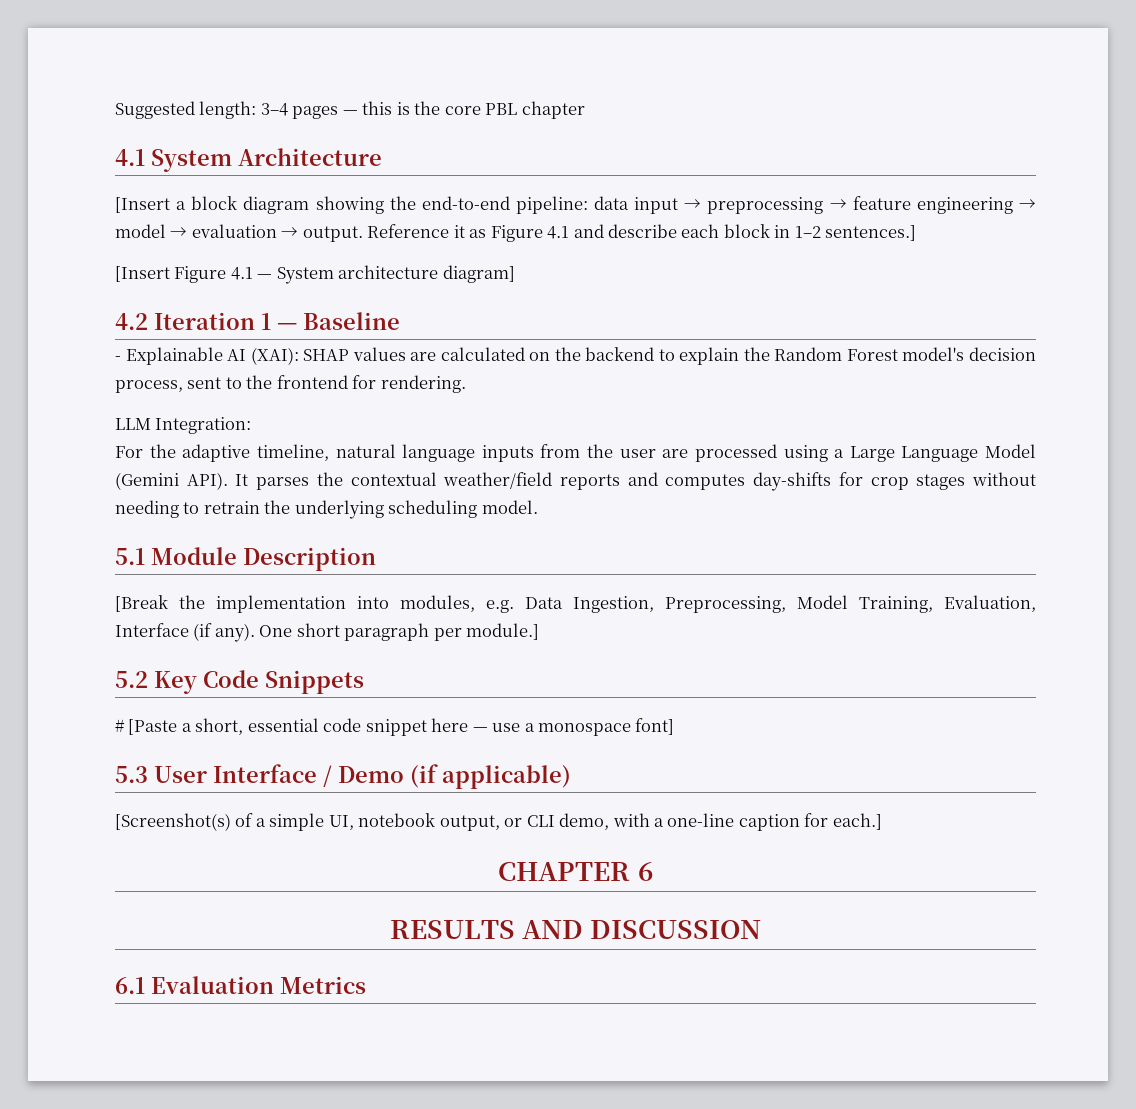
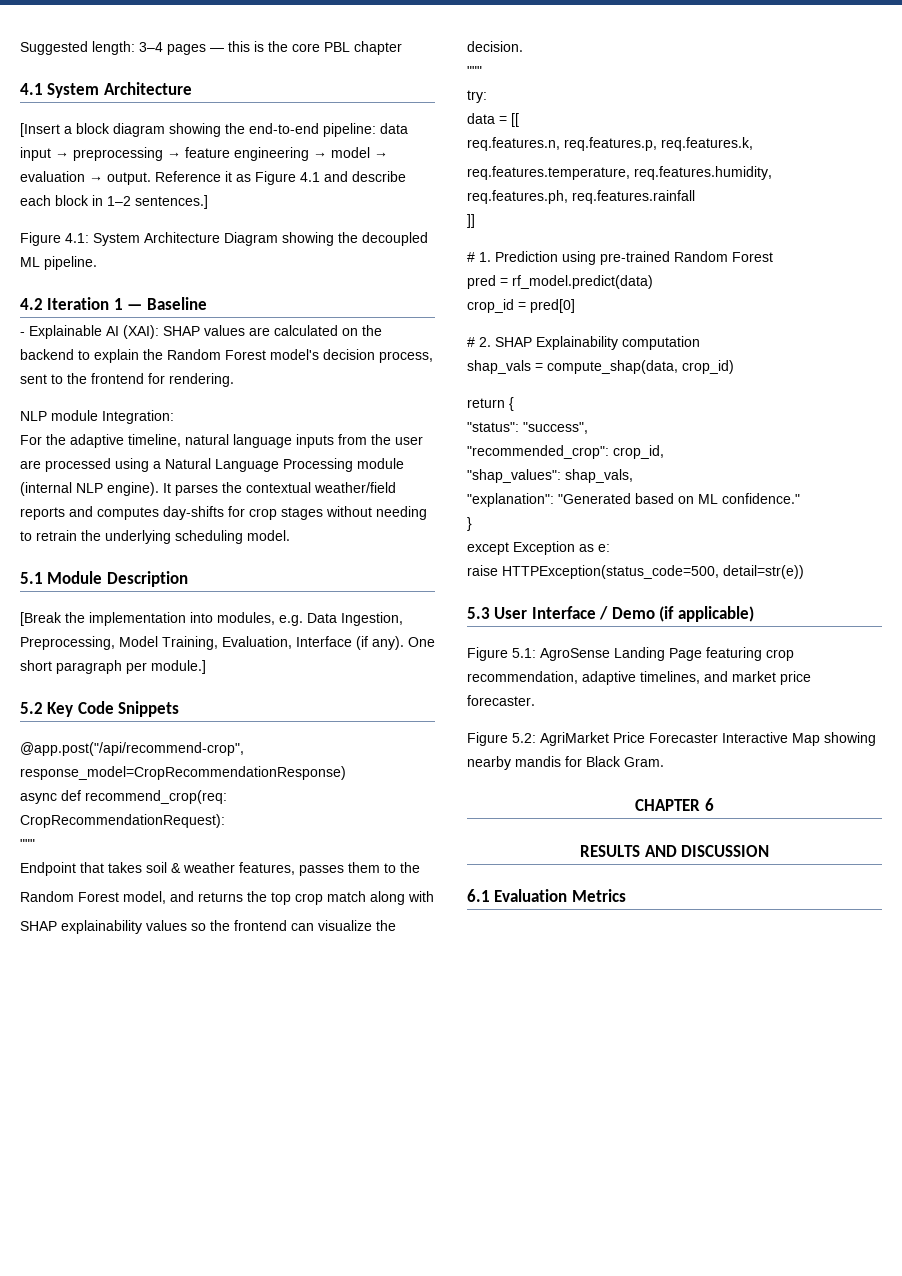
- [Insert Figure 4.1 — System architecture diagram]
+ Figure 4.1: System Architecture Diagram showing the decoupled ML pipeline.
- LLM Integration:
+ NLP module Integration:
- For the adaptive timeline, natural language inputs from the user are processed using a Large Language Model (Gemini API).
+ For the adaptive timeline, natural language inputs from the user are processed using a Natural Language Processing module (internal NLP engine).
- # [Paste a short, essential code snippet here — use a monospace font]
+ @app.post("/api/recommend-crop", response_model=CropRecommendationResponse)
+ async def recommend_crop(req: CropRecommendationRequest):
+ """
+ Endpoint that takes soil & weather features, passes them to the
+ Random Forest model, and returns the top crop match along with
+ SHAP explainability values so the frontend can visualize the decision.
+ """
+ try:
+ data = [[
+ req.features.n, req.features.p, req.features.k,
+ req.features.temperature, req.features.humidity,
+ req.features.ph, req.features.rainfall
+ ]]
+ # 1. Prediction using pre-trained Random Forest
+ pred = rf_model.predict(data)
+ crop_id = pred[0]
+ # 2. SHAP Explainability computation
+ shap_vals = compute_shap(data, crop_id)
+ return {
+ "status": "success",
+ "recommended_crop": crop_id,
+ "shap_values": shap_vals,
+ "explanation": "Generated based on ML confidence."
+ }
+ except Exception as e:
+ raise HTTPException(status_code=500, detail=str(e))
- [Screenshot(s) of a simple UI, notebook output, or CLI demo, with a one-line caption for each.]
+ Figure 5.1: AgroSense Landing Page featuring crop recommendation, adaptive timelines, and market price forecaster.
+ Figure 5.2: AgriMarket Price Forecaster Interactive Map showing nearby mandis for Black Gram.

